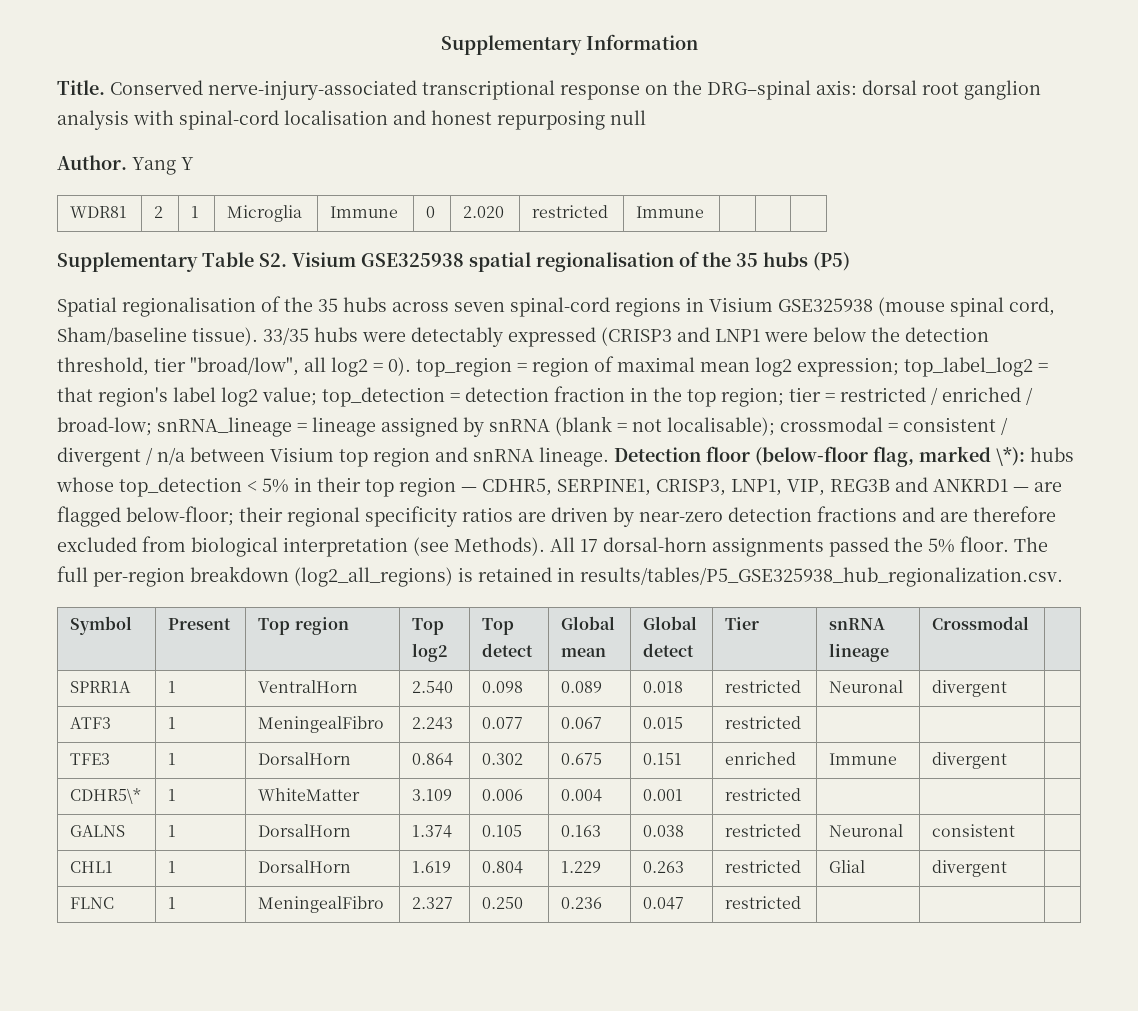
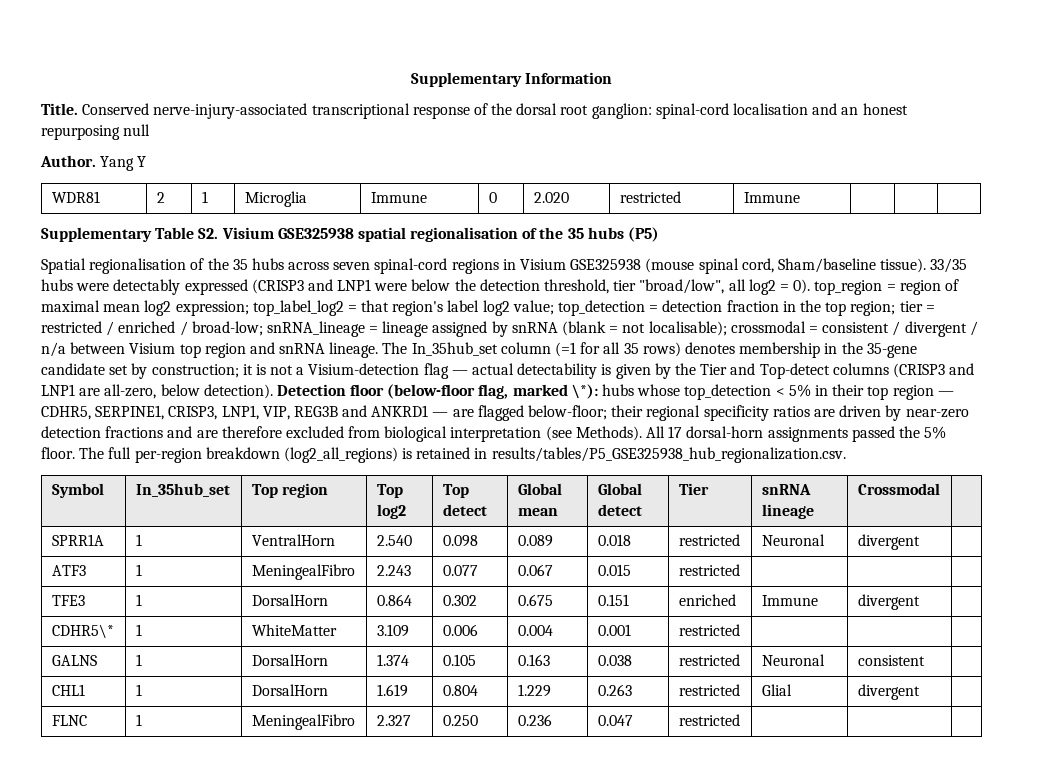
- Conserved nerve-injury-associated transcriptional response on the DRG–spinal axis: dorsal root ganglion analysis with spinal-cord localisation and honest repurposing null
+ Conserved nerve-injury-associated transcriptional response of the dorsal root ganglion: spinal-cord localisation and an honest repurposing null
+ The In_35hub_set column (=1 for all 35 rows) denotes membership in the 35-gene candidate set by construction; it is not a Visium-detection flag — actual detectability is given by the Tier and Top-detect columns (CRISP3 and LNP1 are all-zero, below detection).
- Symbol | Present | Top region | Top log2 | Top detect | Global mean | Global detect | Tier | snRNA lineage | Crossmodal |
+ Symbol | In_35hub_set | Top region | Top log2 | Top detect | Global mean | Global detect | Tier | snRNA lineage | Crossmodal |

